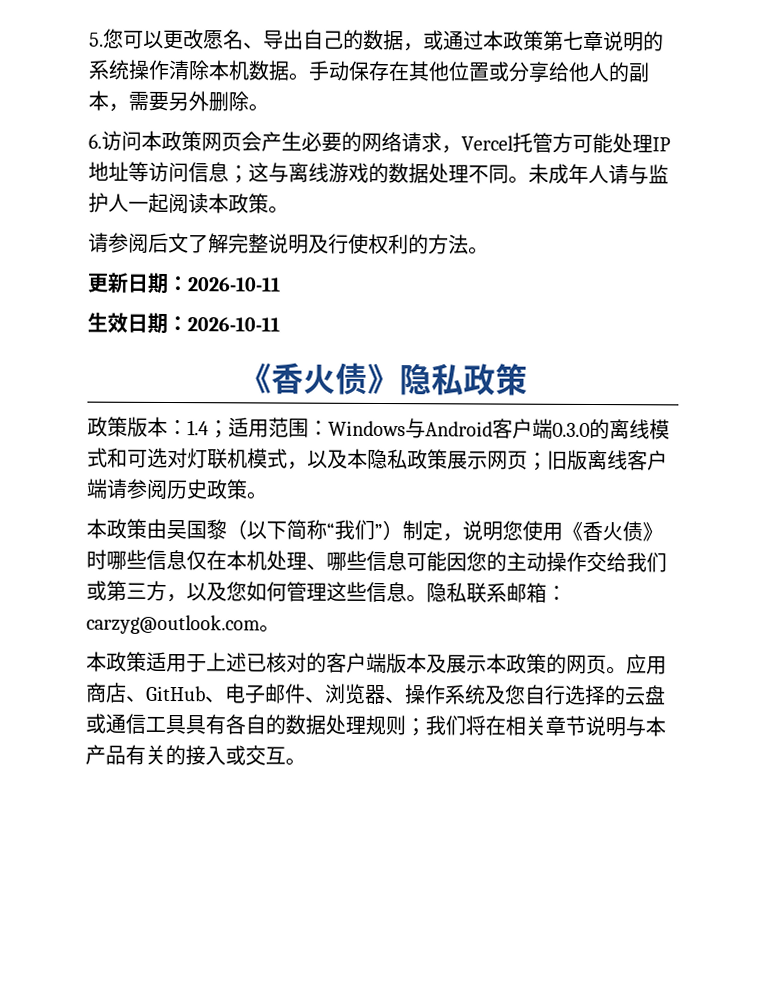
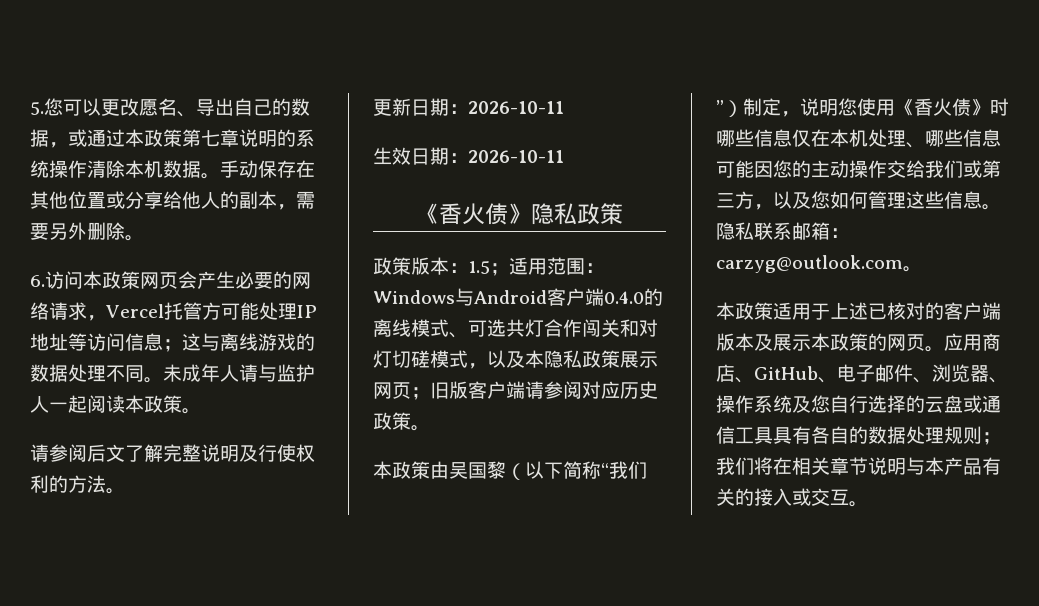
- 政策版本：1.4；适用范围：Windows与Android客户端0.3.0的离线模式和可选对灯联机模式，以及本隐私政策展示网页；旧版离线客户端请参阅历史政策。
+ 政策版本：1.5；适用范围：Windows与Android客户端0.4.0的离线模式、可选共灯合作闯关和对灯切磋模式，以及本隐私政策展示网页；旧版客户端请参阅对应历史政策。

